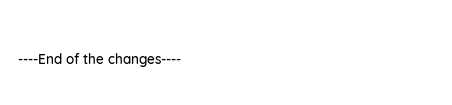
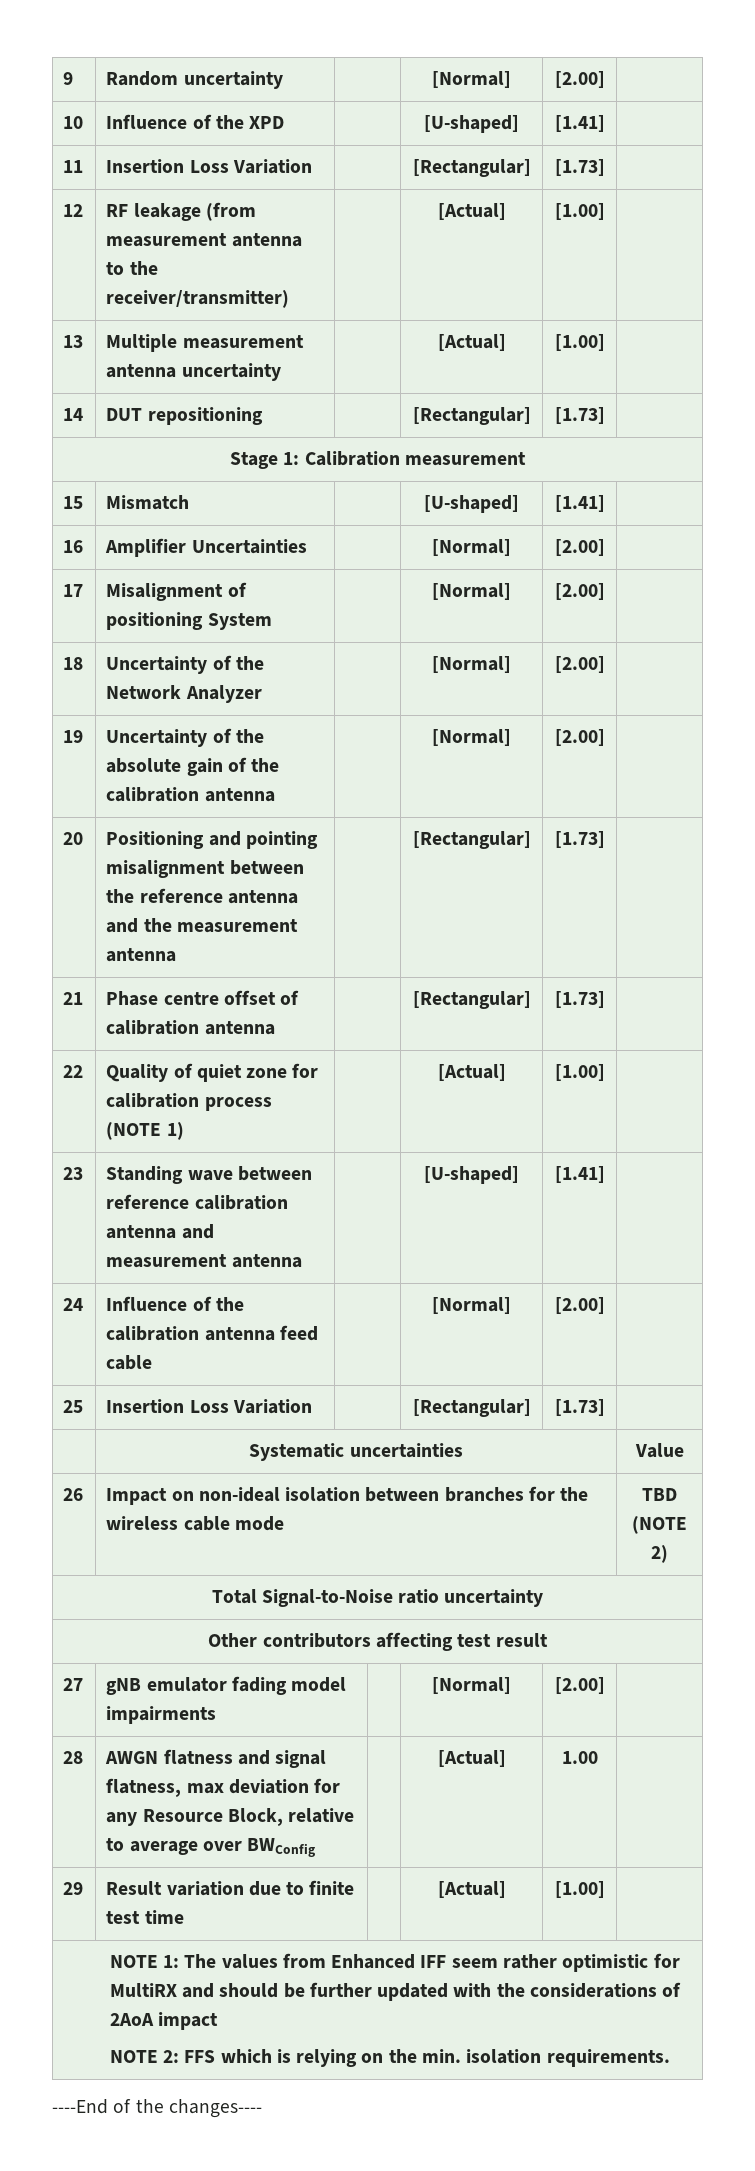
+ 9 | Random uncertainty | | [Normal] | [2.00] |
+ 10 | Influence of the XPD | | [U-shaped] | [1.41] |
+ 11 | Insertion Loss Variation | | [Rectangular] | [1.73] |
+ 12 | RF leakage (from measurement antenna to the receiver/transmitter) | | [Actual] | [1.00] |
+ 13 | Multiple measurement antenna uncertainty | | [Actual] | [1.00] |
+ 14 | DUT repositioning | | [Rectangular] | [1.73] |
+ Stage 1: Calibration measurement
+ 15 | Mismatch | | [U-shaped] | [1.41] |
+ 16 | Amplifier Uncertainties | | [Normal] | [2.00] |
+ 17 | Misalignment of positioning System | | [Normal] | [2.00] |
+ 18 | Uncertainty of the Network Analyzer | | [Normal] | [2.00] |
+ 19 | Uncertainty of the absolute gain of the calibration antenna | | [Normal] | [2.00] |
+ 20 | Positioning and pointing misalignment between the reference antenna and the measurement antenna | | [Rectangular] | [1.73] |
+ 21 | Phase centre offset of calibration antenna | | [Rectangular] | [1.73] |
+ 22 | Quality of quiet zone for calibration process (NOTE 1) | | [Actual] | [1.00] |
+ 23 | Standing wave between reference calibration antenna and measurement antenna | | [U-shaped] | [1.41] |
+ 24 | Influence of the calibration antenna feed cable | | [Normal] | [2.00] |
+ 25 | Insertion Loss Variation | | [Rectangular] | [1.73] |
+ | Systematic uncertainties | Value
+ 26 | Impact on non-ideal isolation between branches for the wireless cable mode | TBD (NOTE 2)
+ Total Signal-to-Noise ratio uncertainty
+ Other contributors affecting test result
+ 27 | gNB emulator fading model impairments | | [Normal] | [2.00] |
+ 28 | AWGN flatness and signal flatness, max deviation for any Resource Block, relative to average over BWConfig | | [Actual] | 1.00 |
+ 29 | Result variation due to finite test time | | [Actual] | [1.00] |
+ NOTE 1: The values from Enhanced IFF seem rather optimistic for MultiRX and should be further updated with the considerations of 2AoA impact
+ NOTE 2: FFS which is relying on the min. isolation requirements.

